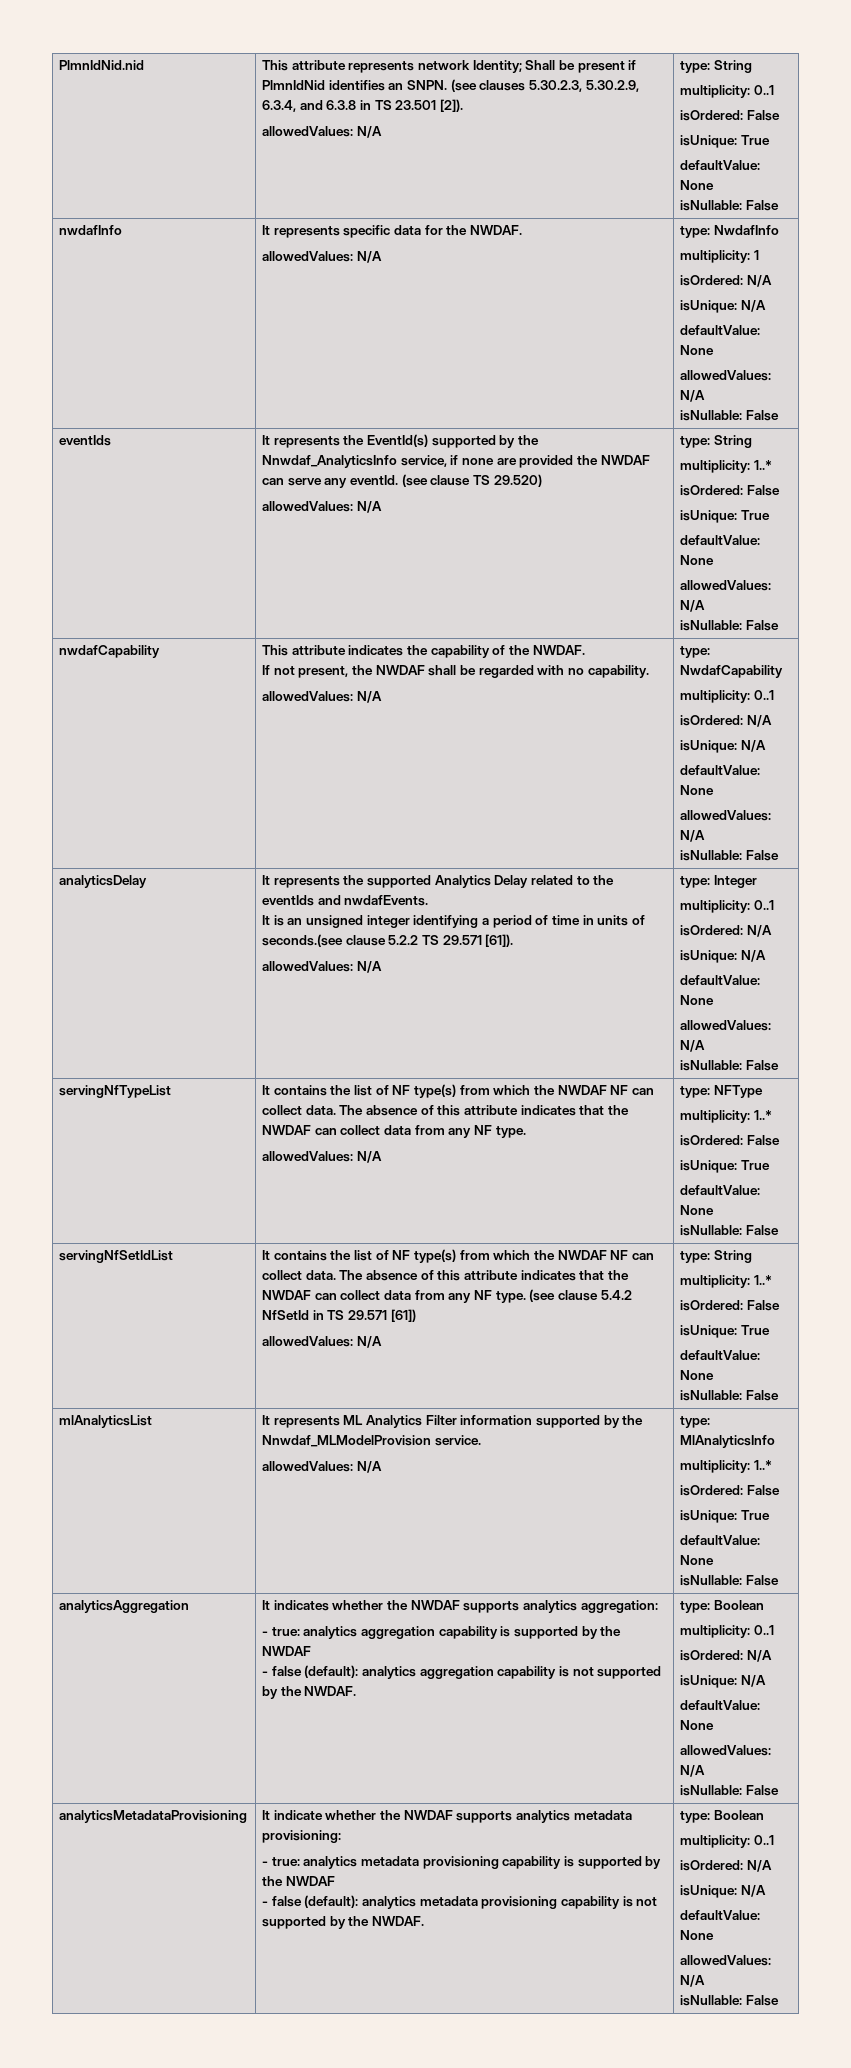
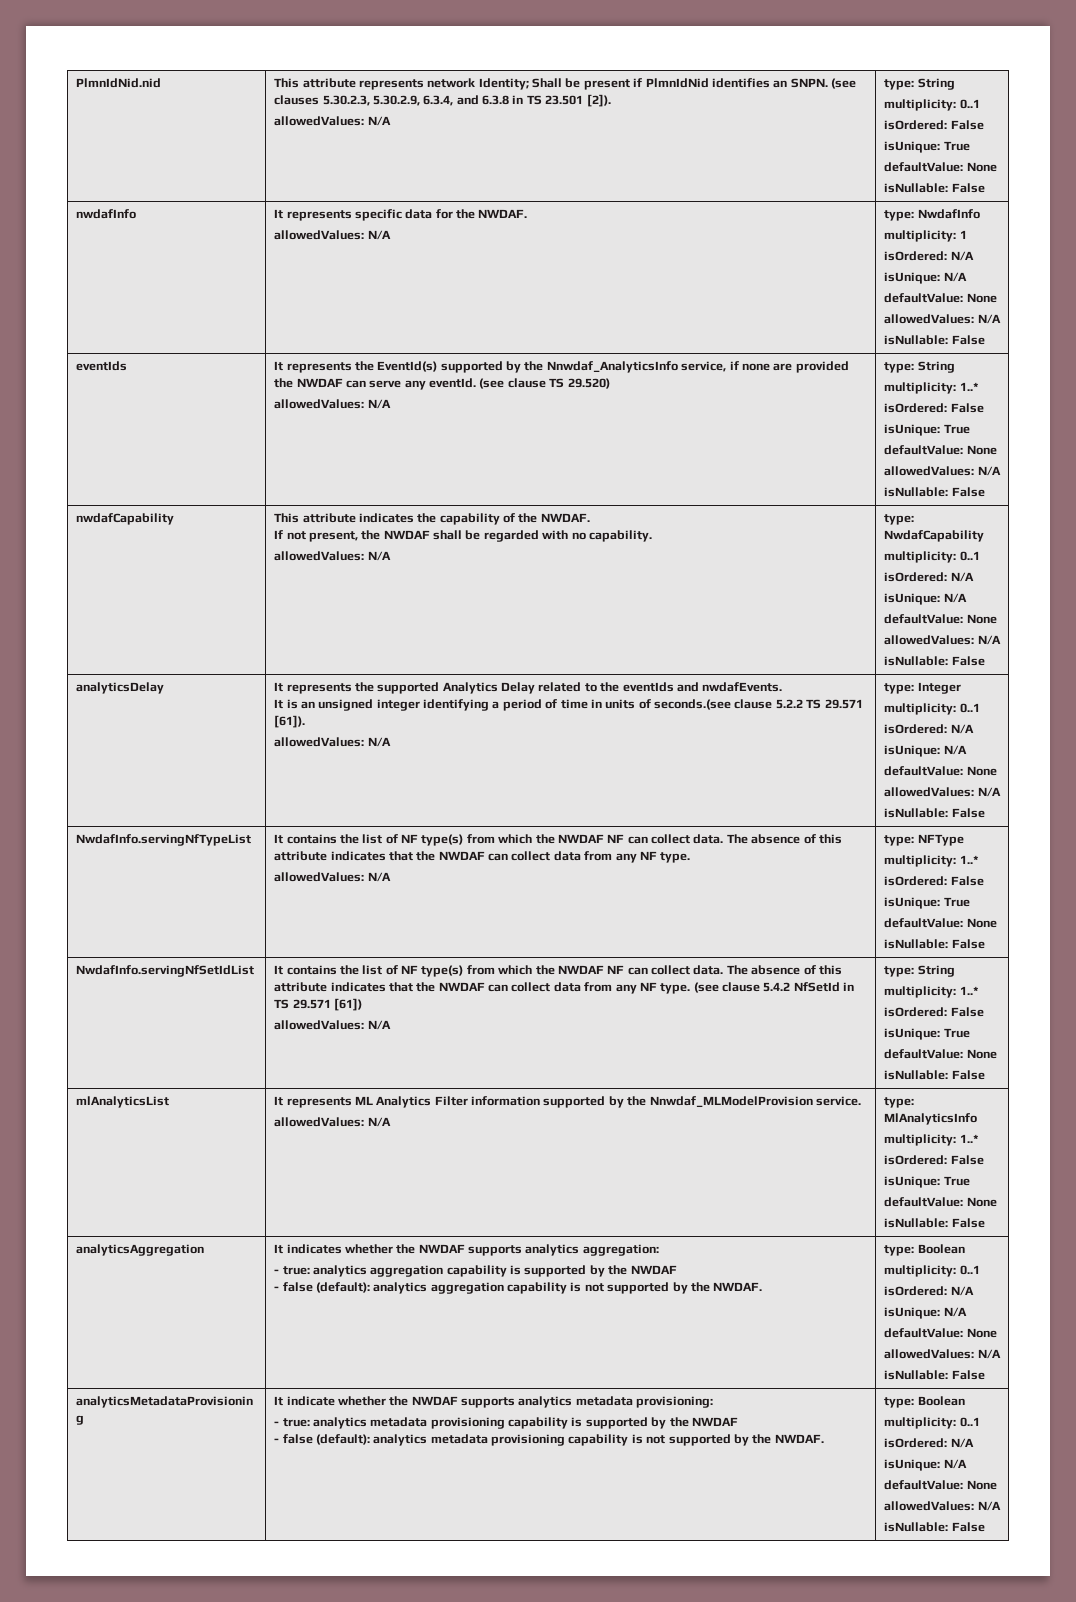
- servingNfTypeList
+ NwdafInfo.servingNfTypeList
- servingNfSetIdList
+ NwdafInfo.servingNfSetIdList

